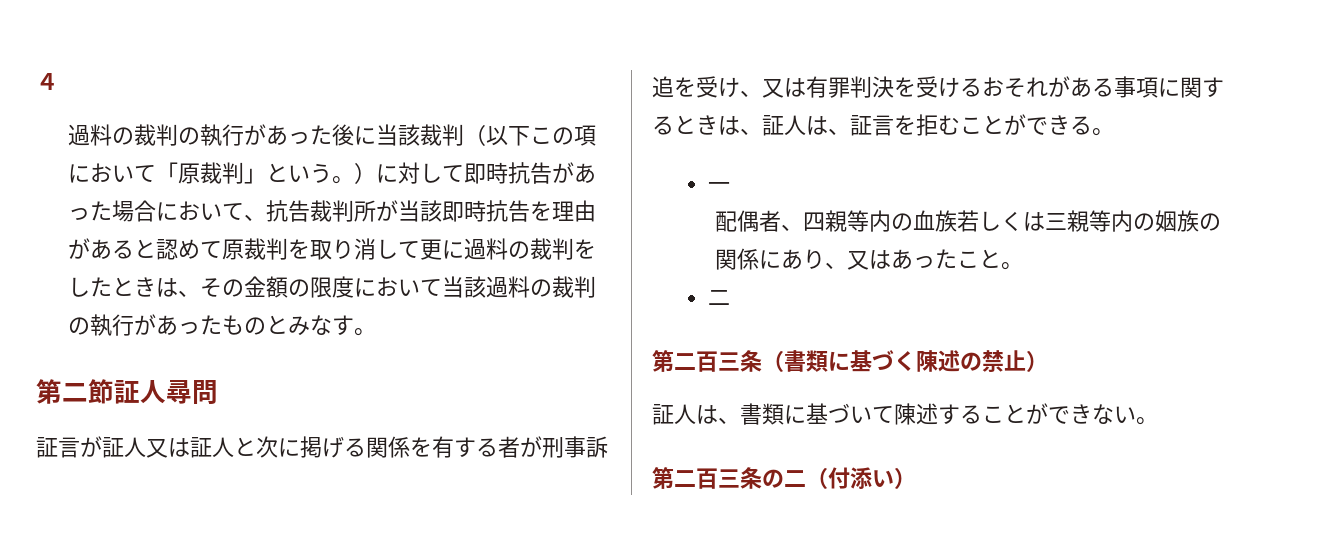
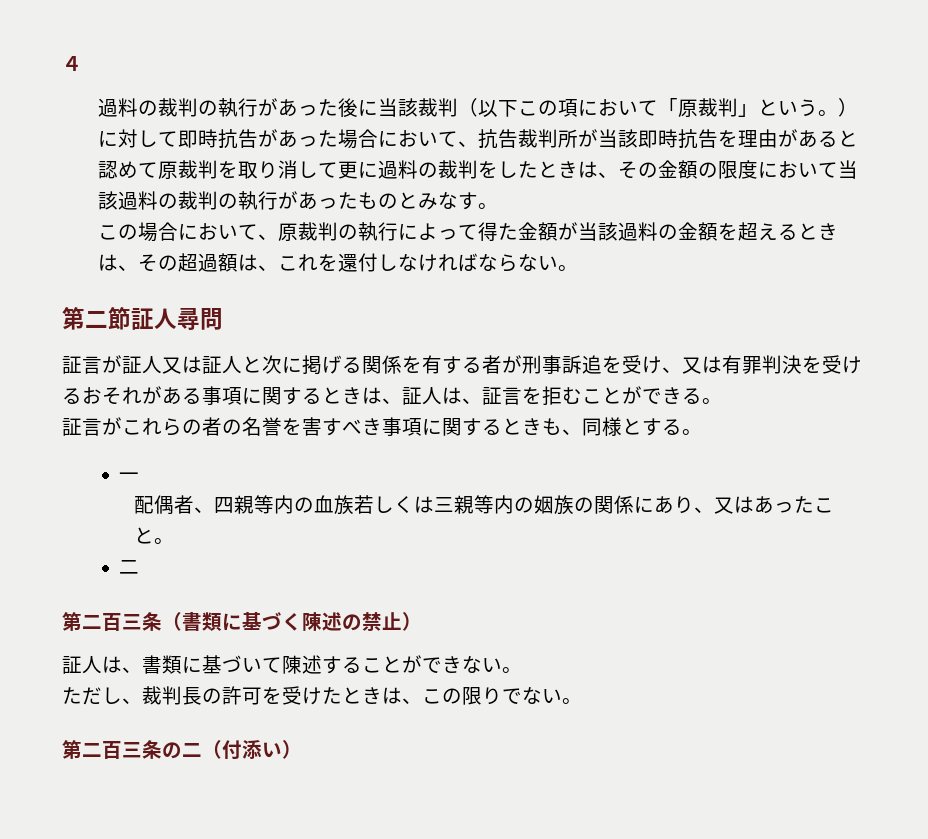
+ この場合において、原裁判の執行によって得た金額が当該過料の金額を超えるときは、その超過額は、これを還付しなければならない。
+ 証言がこれらの者の名誉を害すべき事項に関するときも、同様とする。
+ ただし、裁判長の許可を受けたときは、この限りでない。

